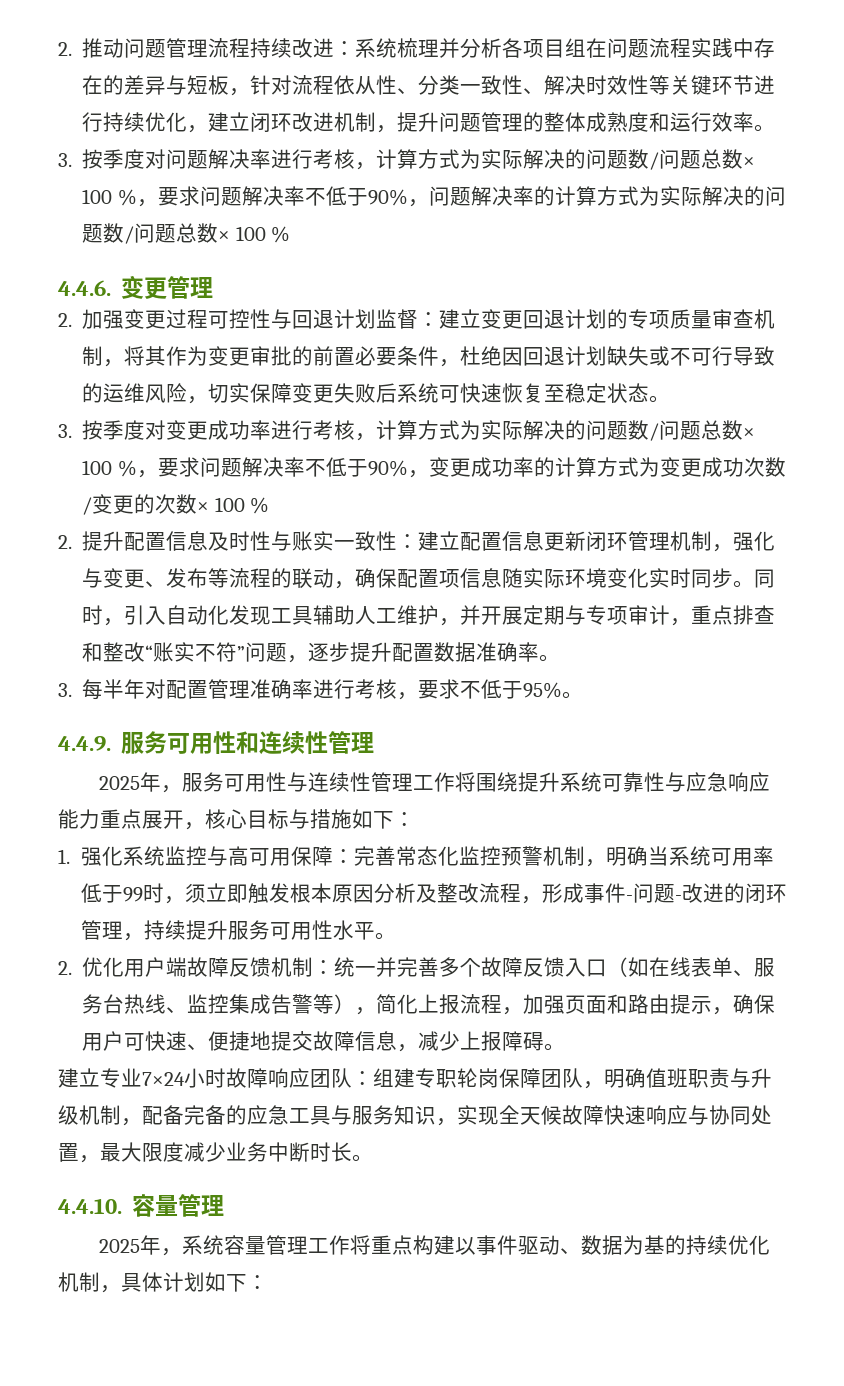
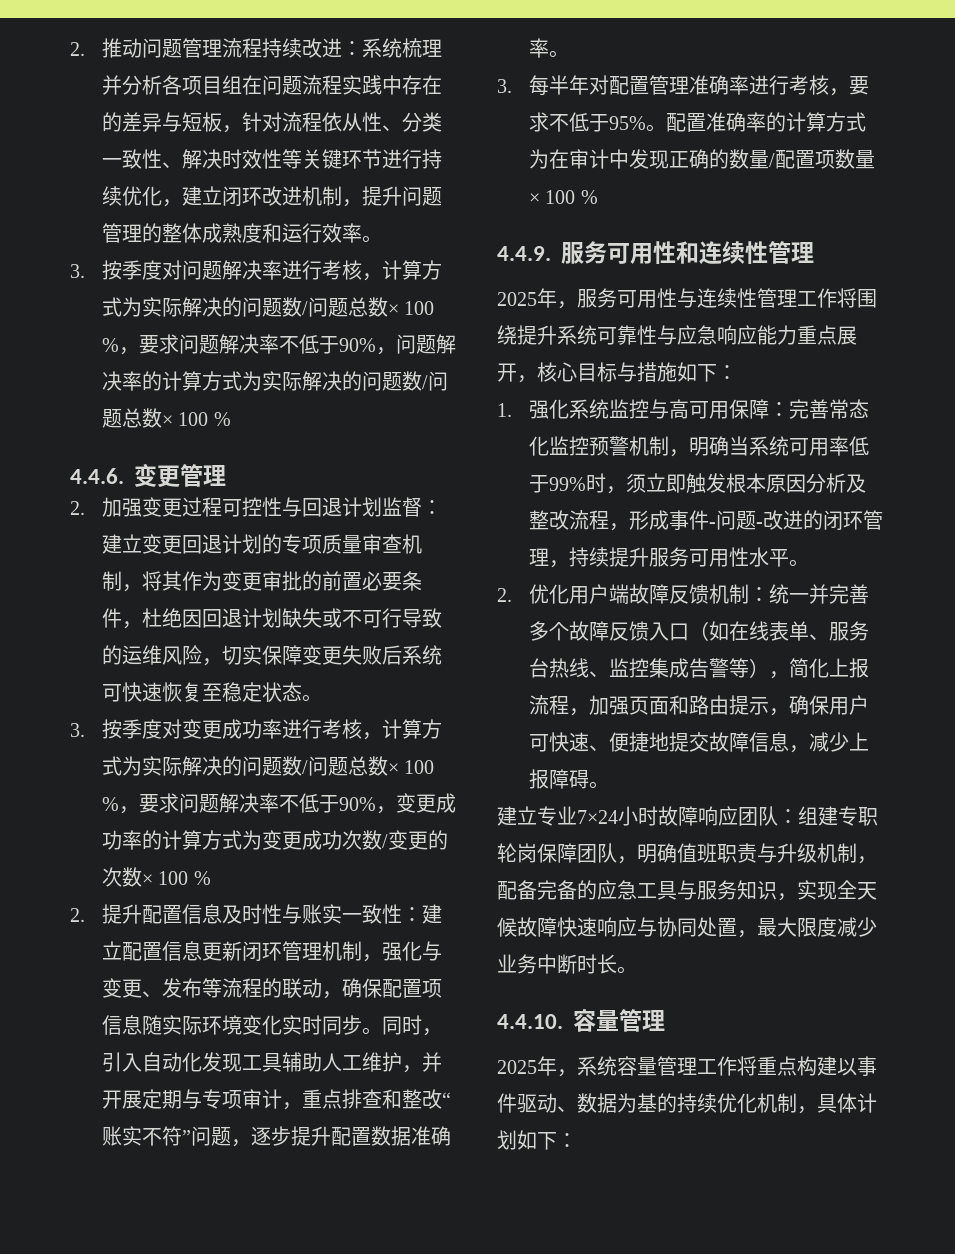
+ 配置准确率的计算方式为在审计中发现正确的数量/配置项数量× 100 %
- 1.强化系统监控与高可用保障：完善常态化监控预警机制，明确当系统可用率低于99时，须立即触发根本原因分析及整改流程，形成事件-问题-改进的闭环管理，持续提升服务可用性水平。
+ 1.强化系统监控与高可用保障：完善常态化监控预警机制，明确当系统可用率低于99%时，须立即触发根本原因分析及整改流程，形成事件-问题-改进的闭环管理，持续提升服务可用性水平。

